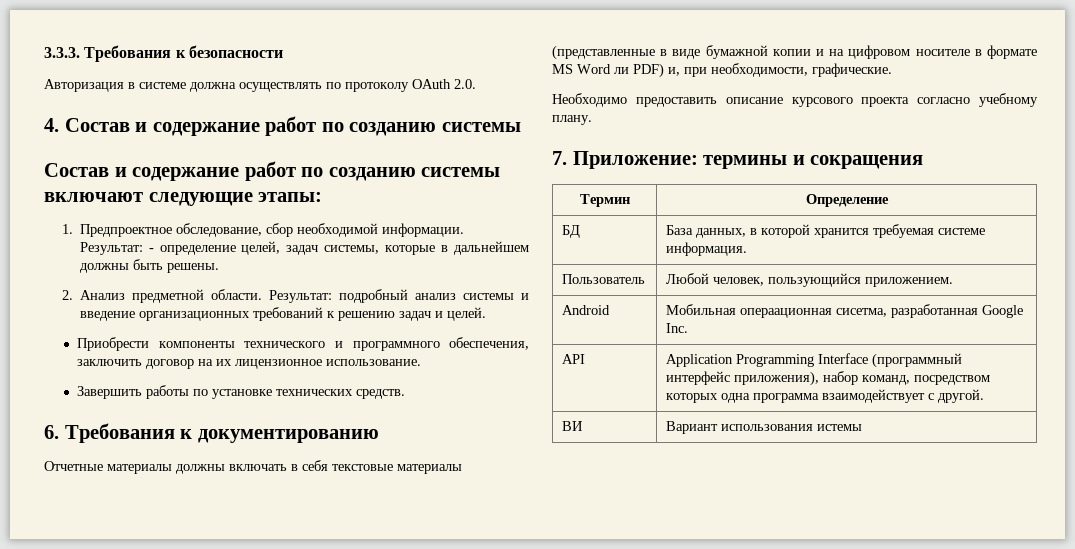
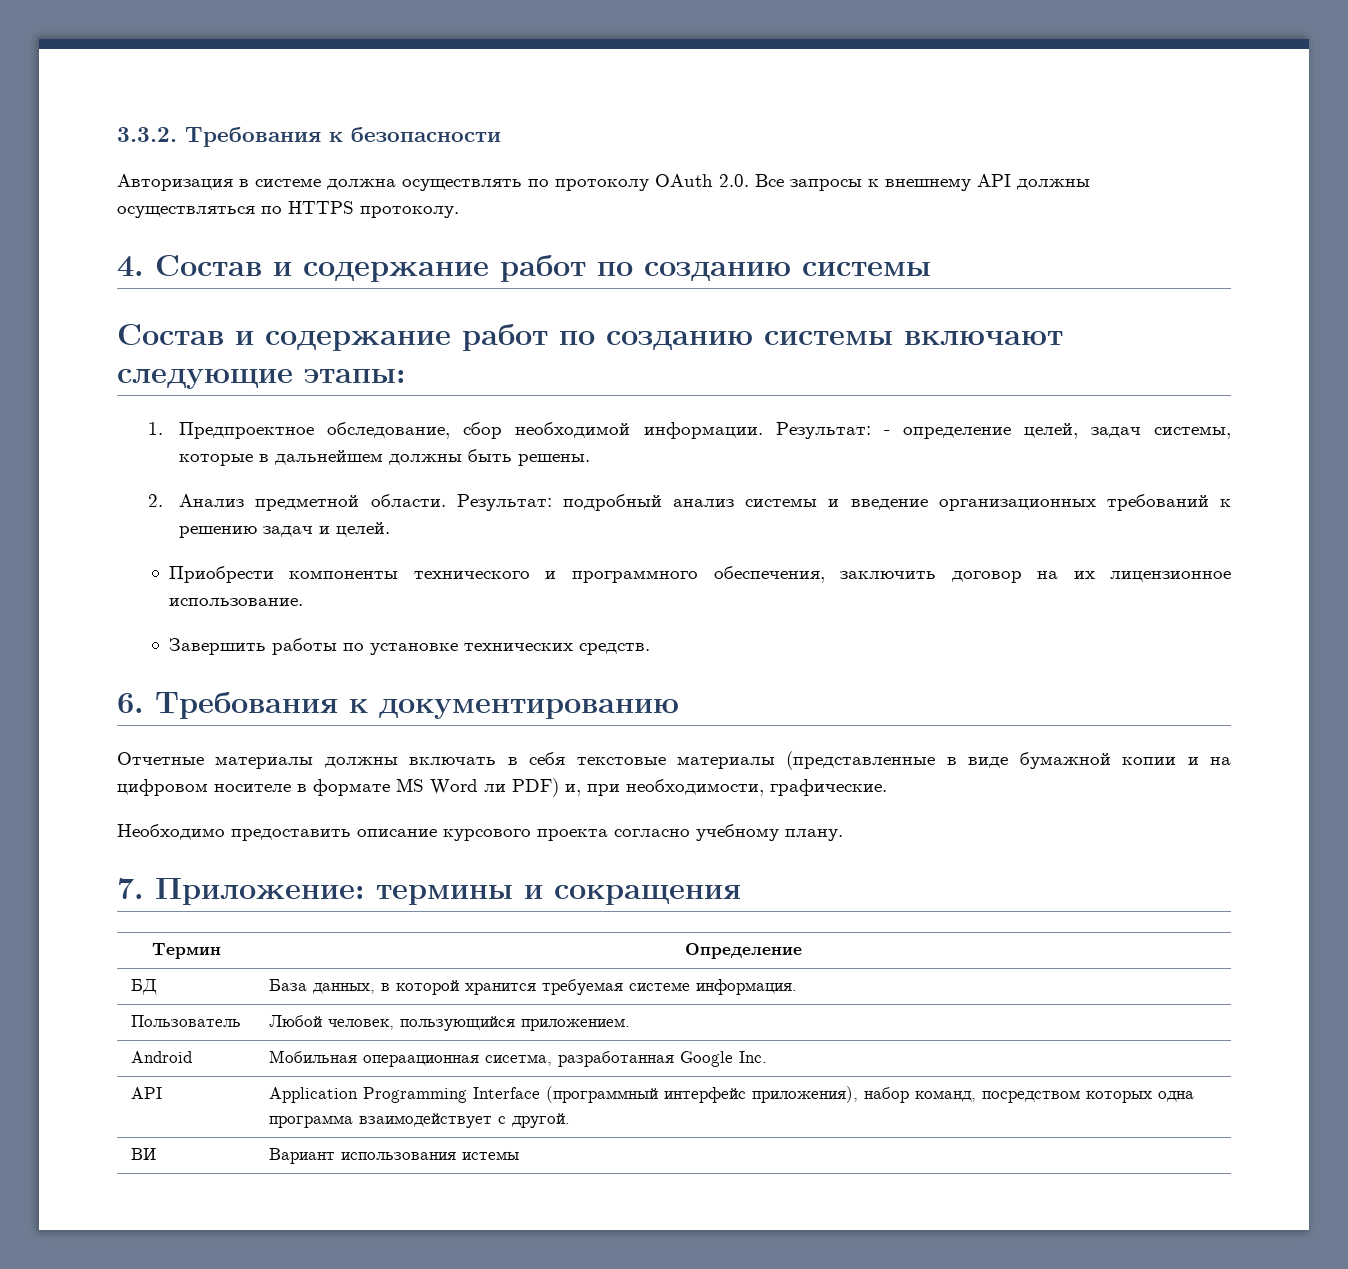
- 3.3.3. Требования к безопасности
+ 3.3.2. Требования к безопасности
- Авторизация в системе должна осуществлять по протоколу OAuth 2.0.
+ Авторизация в системе должна осуществлять по протоколу OAuth 2.0. Все запросы к внешнему API должны осуществляться по HTTPS протоколу.

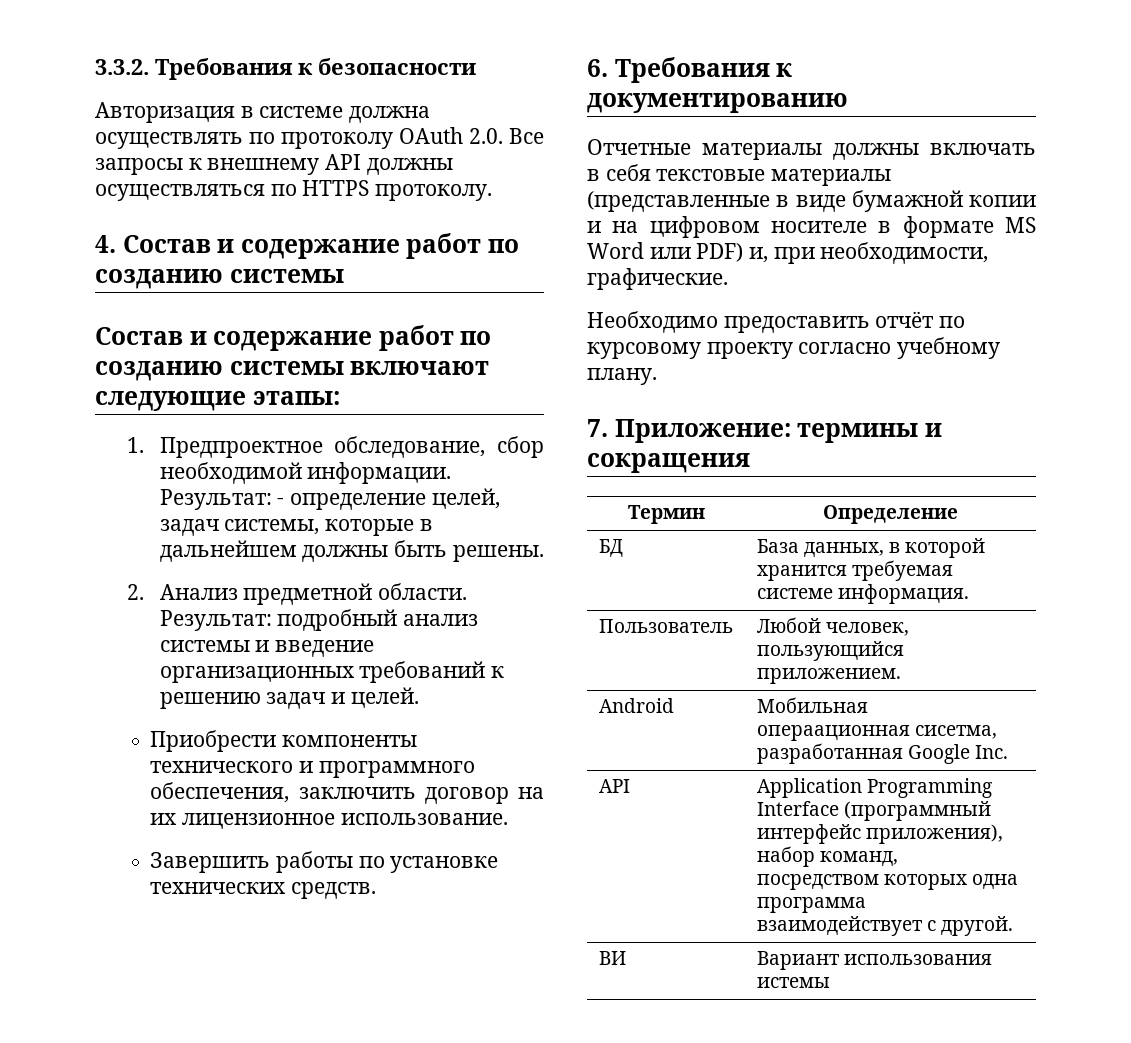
- Отчетные материалы должны включать в себя текстовые материалы (представленные в виде бумажной копии и на цифровом носителе в формате MS Word ли PDF) и, при необходимости, графические.
+ Отчетные материалы должны включать в себя текстовые материалы (представленные в виде бумажной копии и на цифровом носителе в формате MS Word или PDF) и, при необходимости, графические.
- Необходимо предоставить описание курсового проекта согласно учебному плану.
+ Необходимо предоставить отчёт по курсовому проекту согласно учебному плану.

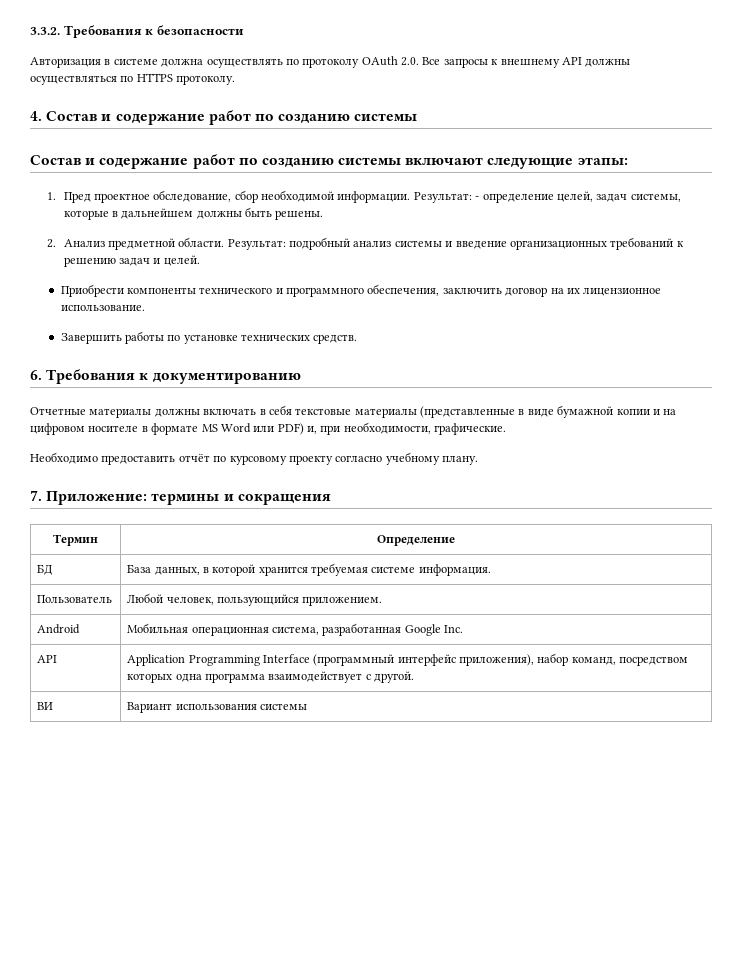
- 1. Предпроектное обследование, сбор необходимой информации.
+ 1. Пред проектное обследование, сбор необходимой информации.
- Android | Мобильная операационная сисетма, разработанная Google Inc.
+ Android | Мобильная операционная система, разработанная Google Inc.
- ВИ | Вариант использования истемы
+ ВИ | Вариант использования системы

